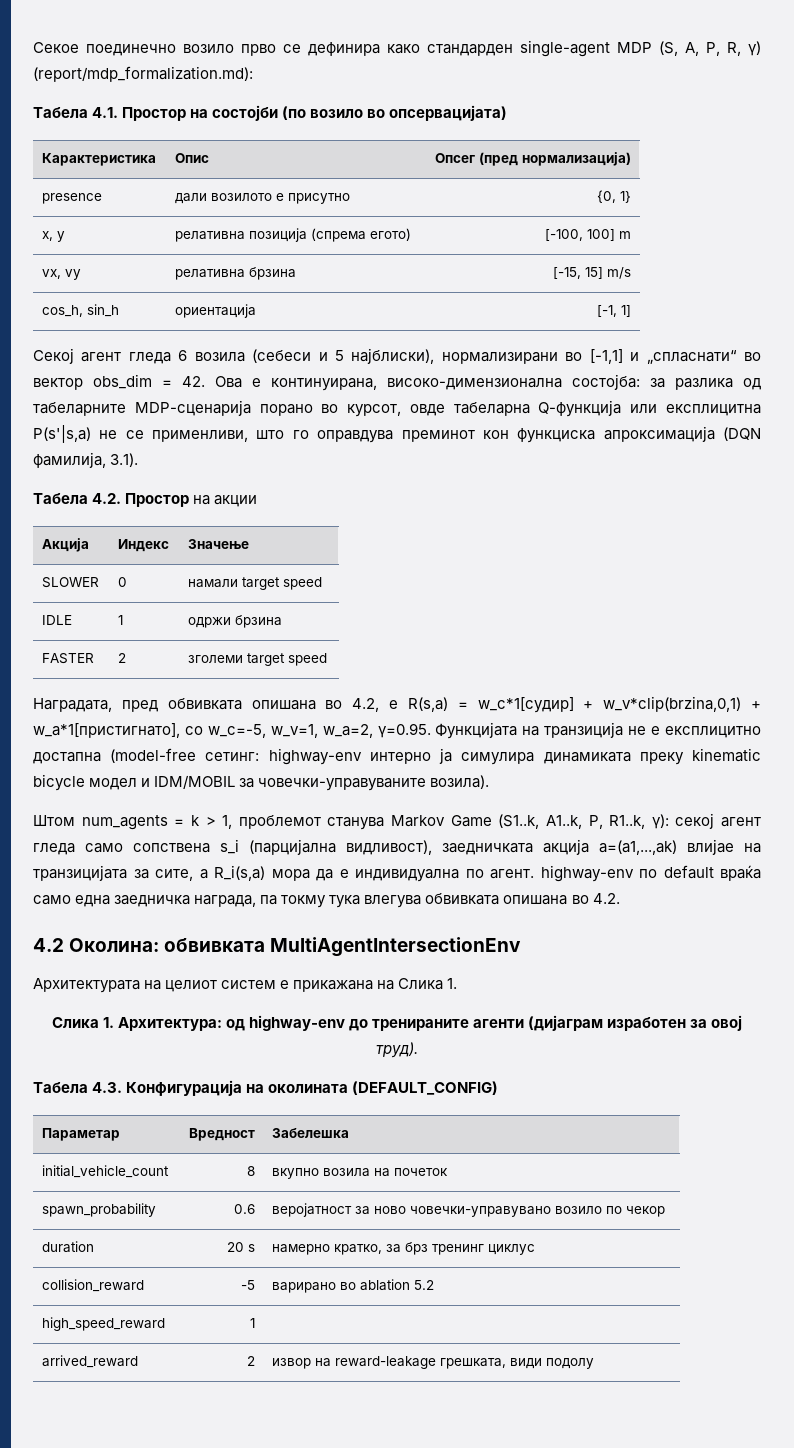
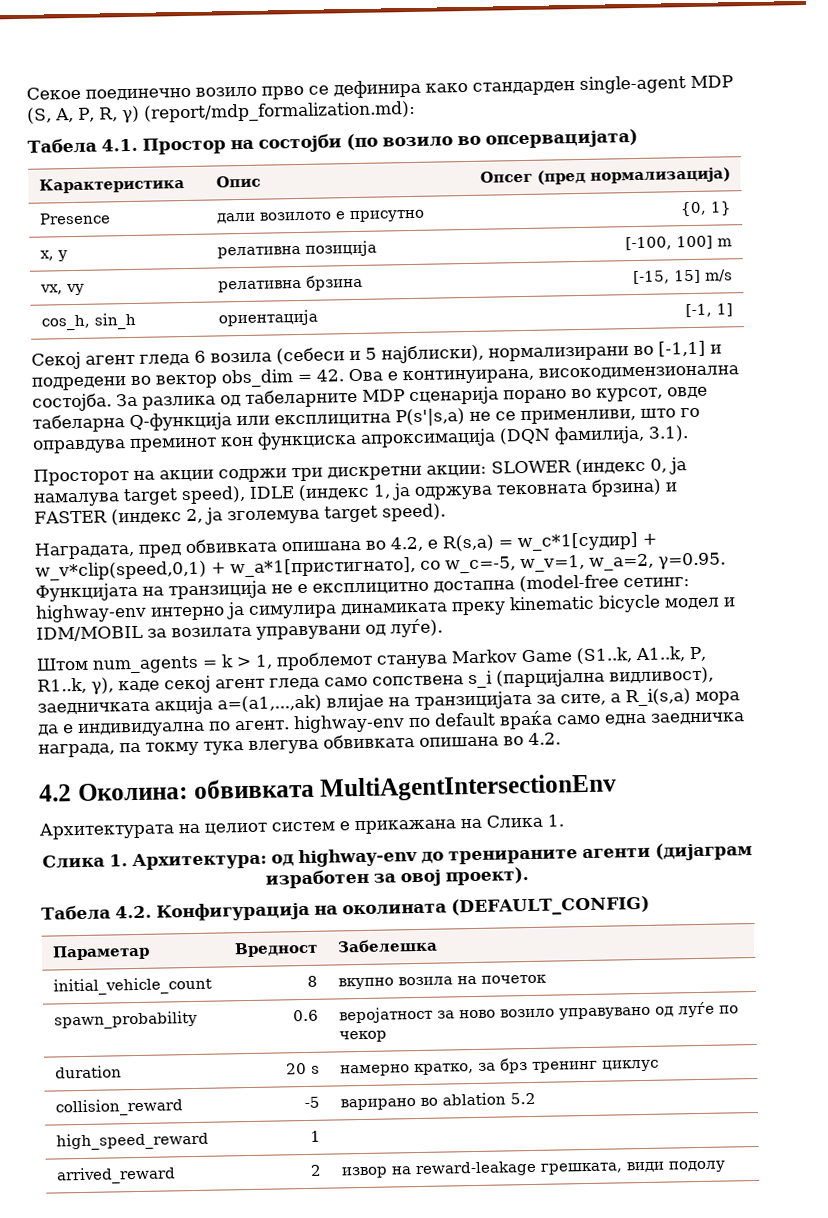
- presence | дали возилото е присутно | {0, 1}
+ Presence | дали возилото е присутно | {0, 1}
- x, y | релативна позиција (спрема егото) | [-100, 100] m
+ x, y | релативна позиција | [-100, 100] m
- Секој агент гледа 6 возила (себеси и 5 најблиски), нормализирани во [-1,1] и „спласнати“ во вектор obs_dim = 42. Ова е континуирана, високо-димензионална состојба: за разлика од табеларните MDP-сценарија порано во курсот, овде табеларна Q-функција или експлицитна P(s'|s,a) не се применливи, што го оправдува преминот кон функциска апроксимација (DQN фамилија, 3.1).
+ Секој агент гледа 6 возила (себеси и 5 најблиски), нормализирани во [-1,1] и подредени во вектор obs_dim = 42. Ова е континуирана, високодимензионална состојба. За разлика од табеларните MDP сценарија порано во курсот, овде табеларна Q-функција или експлицитна P(s'|s,a) не се применливи, што го оправдува преминот кон функциска апроксимација (DQN фамилија, 3.1).
- Табела 4.2. Простор на акции
- Акција | Индекс | Значење
- SLOWER | 0 | намали target speed
- IDLE | 1 | одржи брзина
- FASTER | 2 | зголеми target speed
+ Просторот на акции содржи три дискретни акции: SLOWER (индекс 0, ја намалува target speed), IDLE (индекс 1, ја одржува тековната брзина) и FASTER (индекс 2, ја зголемува target speed).
- Наградата, пред обвивката опишана во 4.2, е R(s,a) = w_c*1[судир] + w_v*clip(brzina,0,1) + w_a*1[пристигнато], со w_c=-5, w_v=1, w_a=2, γ=0.95. Функцијата на транзиција не е експлицитно достапна (model-free сетинг: highway-env интерно ја симулира динамиката преку kinematic bicycle модел и IDM/MOBIL за човечки-управуваните возила).
+ Наградата, пред обвивката опишана во 4.2, е R(s,a) = w_c*1[судир] + w_v*clip(speed,0,1) + w_a*1[пристигнато], со w_c=-5, w_v=1, w_a=2, γ=0.95. Функцијата на транзиција не е експлицитно достапна (model-free сетинг: highway-env интерно ја симулира динамиката преку kinematic bicycle модел и IDM/MOBIL за возилата управувани од луѓе).
- Штом num_agents = k > 1, проблемот станува Markov Game (S1..k, A1..k, P, R1..k, γ): секој агент гледа само сопствена s_i (парцијална видливост), заедничката акција a=(a1,...,ak) влијае на транзицијата за сите, а R_i(s,a) мора да е индивидуална по агент. highway-env по default враќа само една заедничка награда, па токму тука влегува обвивката опишана во 4.2.
+ Штом num_agents = k > 1, проблемот станува Markov Game (S1..k, A1..k, P, R1..k, γ), каде секој агент гледа само сопствена s_i (парцијална видливост), заедничката акција a=(a1,...,ak) влијае на транзицијата за сите, а R_i(s,a) мора да е индивидуална по агент. highway-env по default враќа само една заедничка награда, па токму тука влегува обвивката опишана во 4.2.
- Слика 1. Архитектура: од highway-env до тренираните агенти (дијаграм изработен за овој труд).
- Табела 4.3. Конфигурација на околината (DEFAULT_CONFIG)
+ Слика 1. Архитектура: од highway-env до тренираните агенти (дијаграм изработен за овој проект).
+ Табела 4.2. Конфигурација на околината (DEFAULT_CONFIG)
- spawn_probability | 0.6 | веројатност за ново човечки-управувано возило по чекор
+ spawn_probability | 0.6 | веројатност за ново возило управувано од луѓе по чекор

